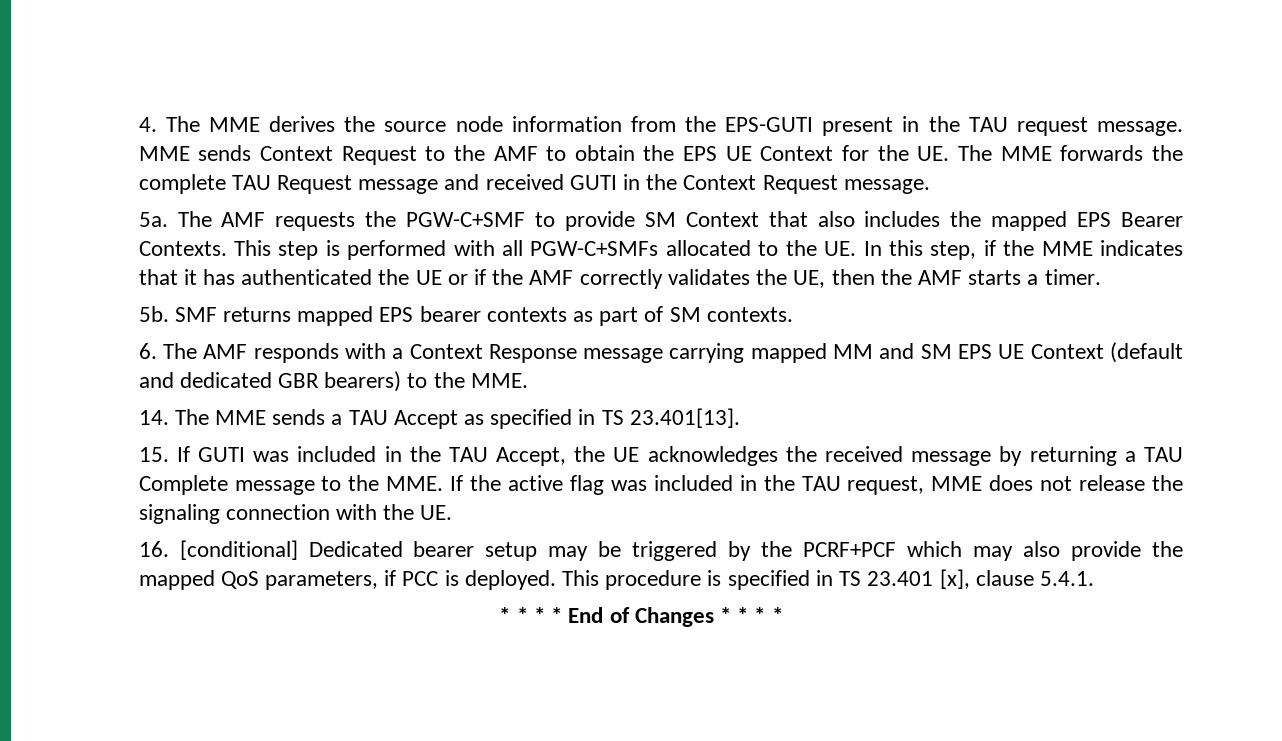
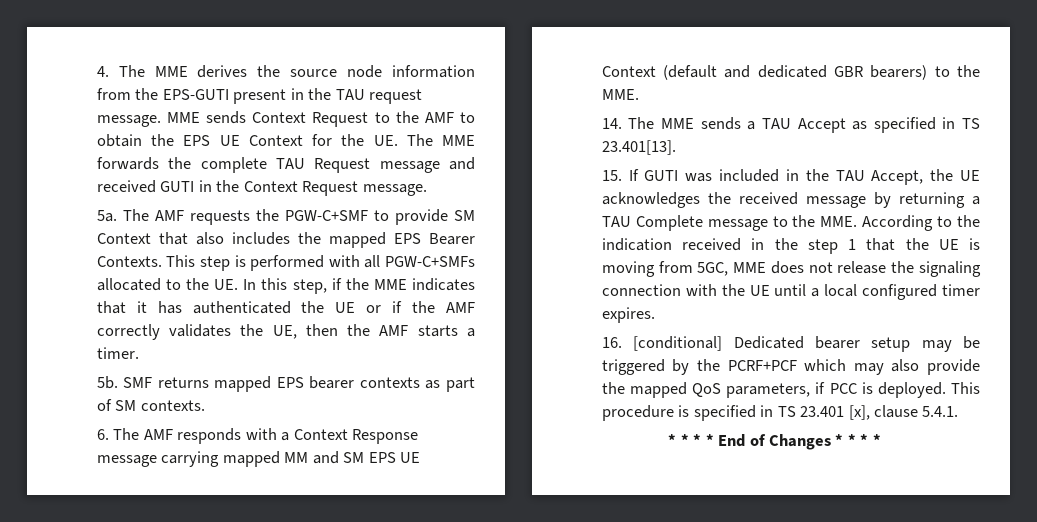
- 15. If GUTI was included in the TAU Accept, the UE acknowledges the received message by returning a TAU Complete message to the MME. If the active flag was included in the TAU request, MME does not release the signaling connection with the UE.
+ 15. If GUTI was included in the TAU Accept, the UE acknowledges the received message by returning a TAU Complete message to the MME. According to the indication received in the step 1 that the UE is moving from 5GC, MME does not release the signaling connection with the UE until a local configured timer expires.

